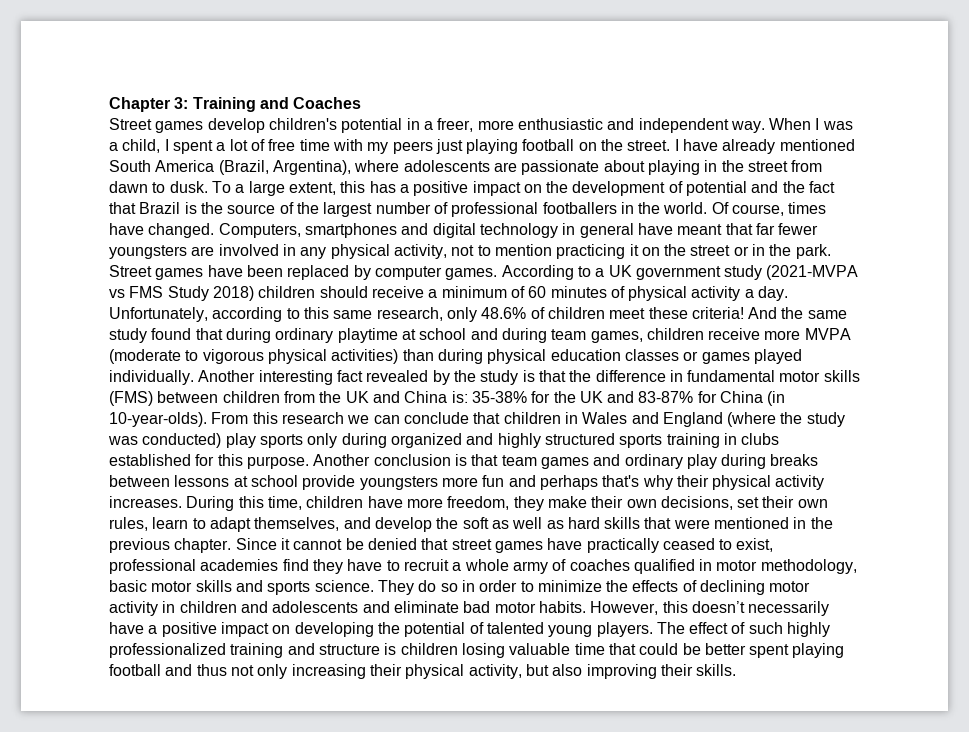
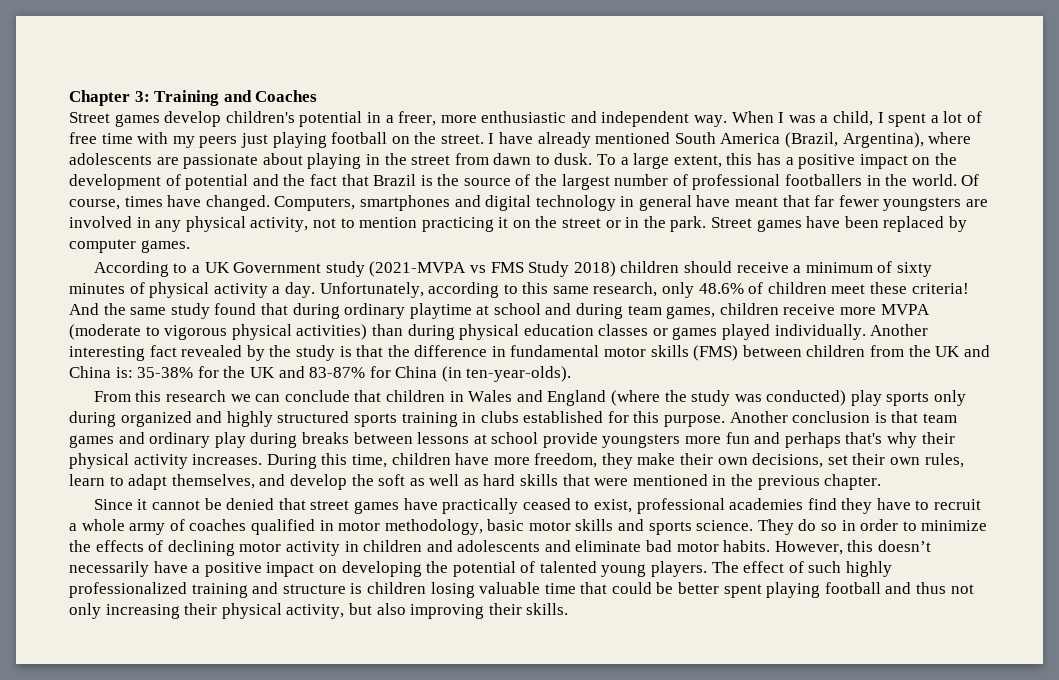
- Street games have been replaced by computer games. According to a UK government study (2021-MVPA vs FMS Study 2018) children should receive a minimum of 60 minutes of physical activity a day.
+ Street games have been replaced by computer games.
+ According to a UK Government study (2021-MVPA vs FMS Study 2018) children should receive a minimum of sixty minutes of physical activity a day.
- 35-38% for the UK and 83-87% for China (in 10-year-olds). From this research we can conclude that children in Wales and England (where the study was conducted) play sports only during organized and highly structured sports training in clubs established for this purpose.
+ 35-38% for the UK and 83-87% for China (in ten-year-olds).
+ From this research we can conclude that children in Wales and England (where the study was conducted) play sports only during organized and highly structured sports training in clubs established for this purpose.
- During this time, children have more freedom, they make their own decisions, set their own rules, learn to adapt themselves, and develop the soft as well as hard skills that were mentioned in the previous chapter. Since it cannot be denied that street games have practically ceased to exist, professional academies find they have to recruit a whole army of coaches qualified in motor methodology, basic motor skills and sports science.
+ During this time, children have more freedom, they make their own decisions, set their own rules, learn to adapt themselves, and develop the soft as well as hard skills that were mentioned in the previous chapter.
+ Since it cannot be denied that street games have practically ceased to exist, professional academies find they have to recruit a whole army of coaches qualified in motor methodology, basic motor skills and sports science.

